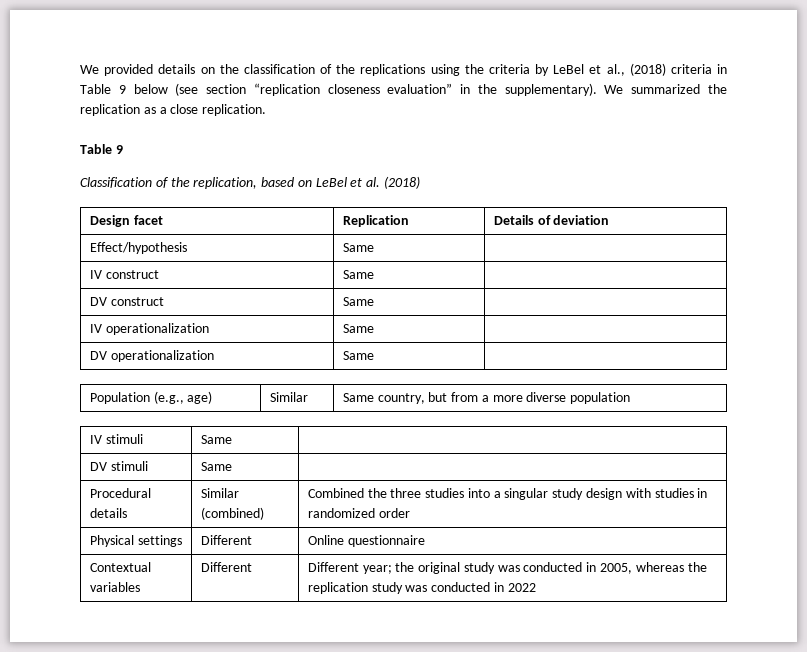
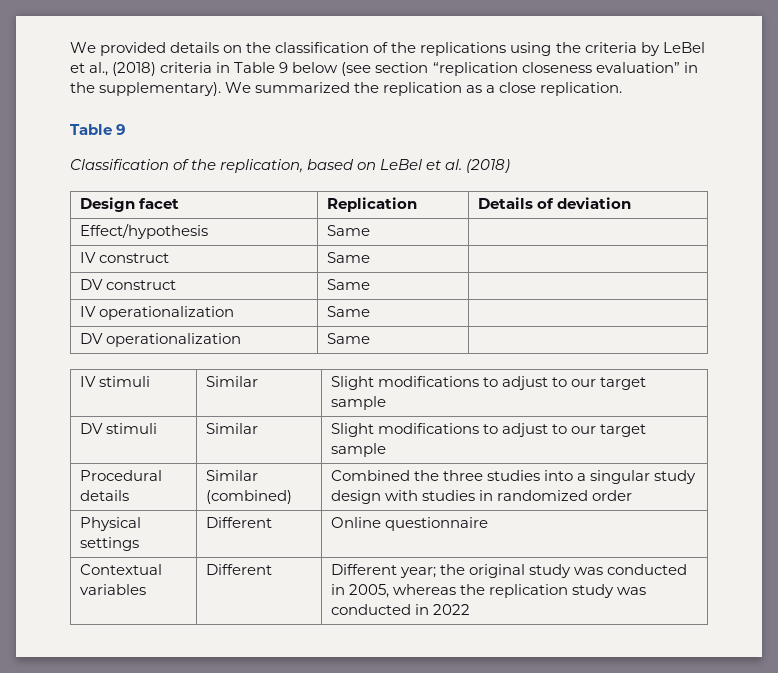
- Population (e.g., age) | Similar | Same country, but from a more diverse population
- IV stimuli | Same |
- DV stimuli | Same |
+ IV stimuli | Similar | Slight modifications to adjust to our target sample
+ DV stimuli | Similar | Slight modifications to adjust to our target sample

